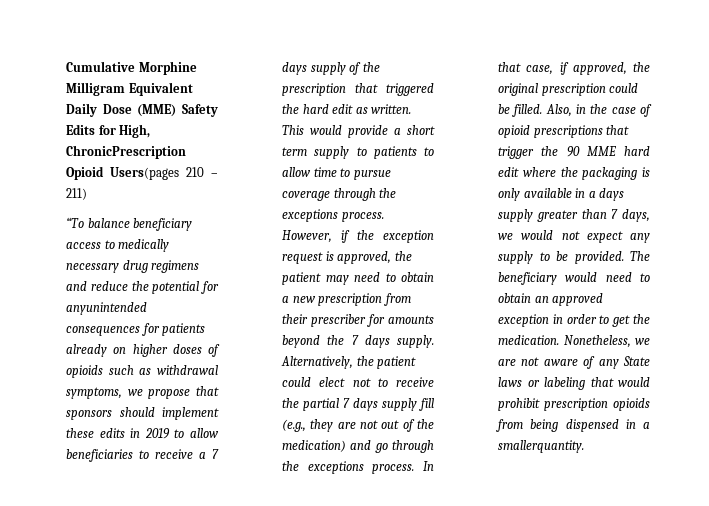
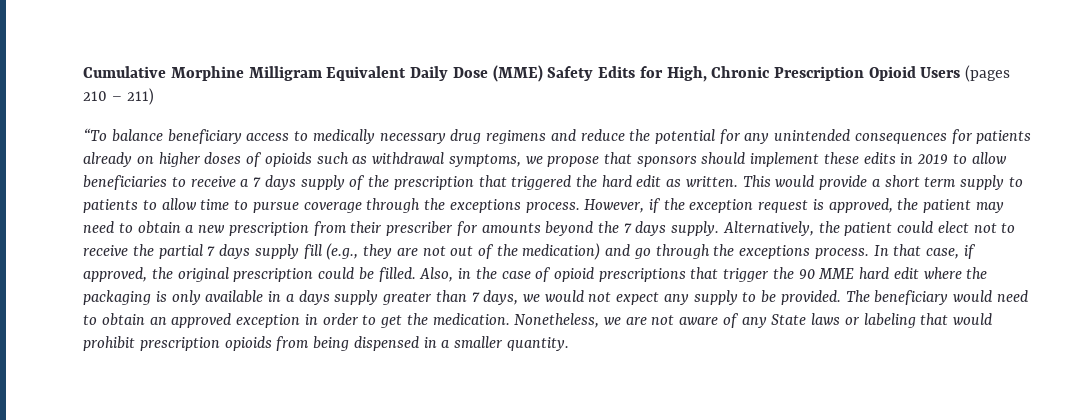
- Cumulative Morphine Milligram Equivalent Daily Dose (MME) Safety Edits for High, ChronicPrescription Opioid Users(pages 210 – 211)
+ Cumulative Morphine Milligram Equivalent Daily Dose (MME) Safety Edits for High, Chronic Prescription Opioid Users (pages 210 – 211)
- “To balance beneficiary access to medically necessary drug regimens and reduce the potential for anyunintended consequences for patients already on higher doses of opioids such as withdrawal symptoms, we propose that sponsors should implement these edits in 2019 to allow beneficiaries to receive a 7 days supply of the prescription that triggered the hard edit as written.
+ “To balance beneficiary access to medically necessary drug regimens and reduce the potential for any unintended consequences for patients already on higher doses of opioids such as withdrawal symptoms, we propose that sponsors should implement these edits in 2019 to allow beneficiaries to receive a 7 days supply of the prescription that triggered the hard edit as written.
- Nonetheless, we are not aware of any State laws or labeling that would prohibit prescription opioids from being dispensed in a smallerquantity.
+ Nonetheless, we are not aware of any State laws or labeling that would prohibit prescription opioids from being dispensed in a smaller quantity.

